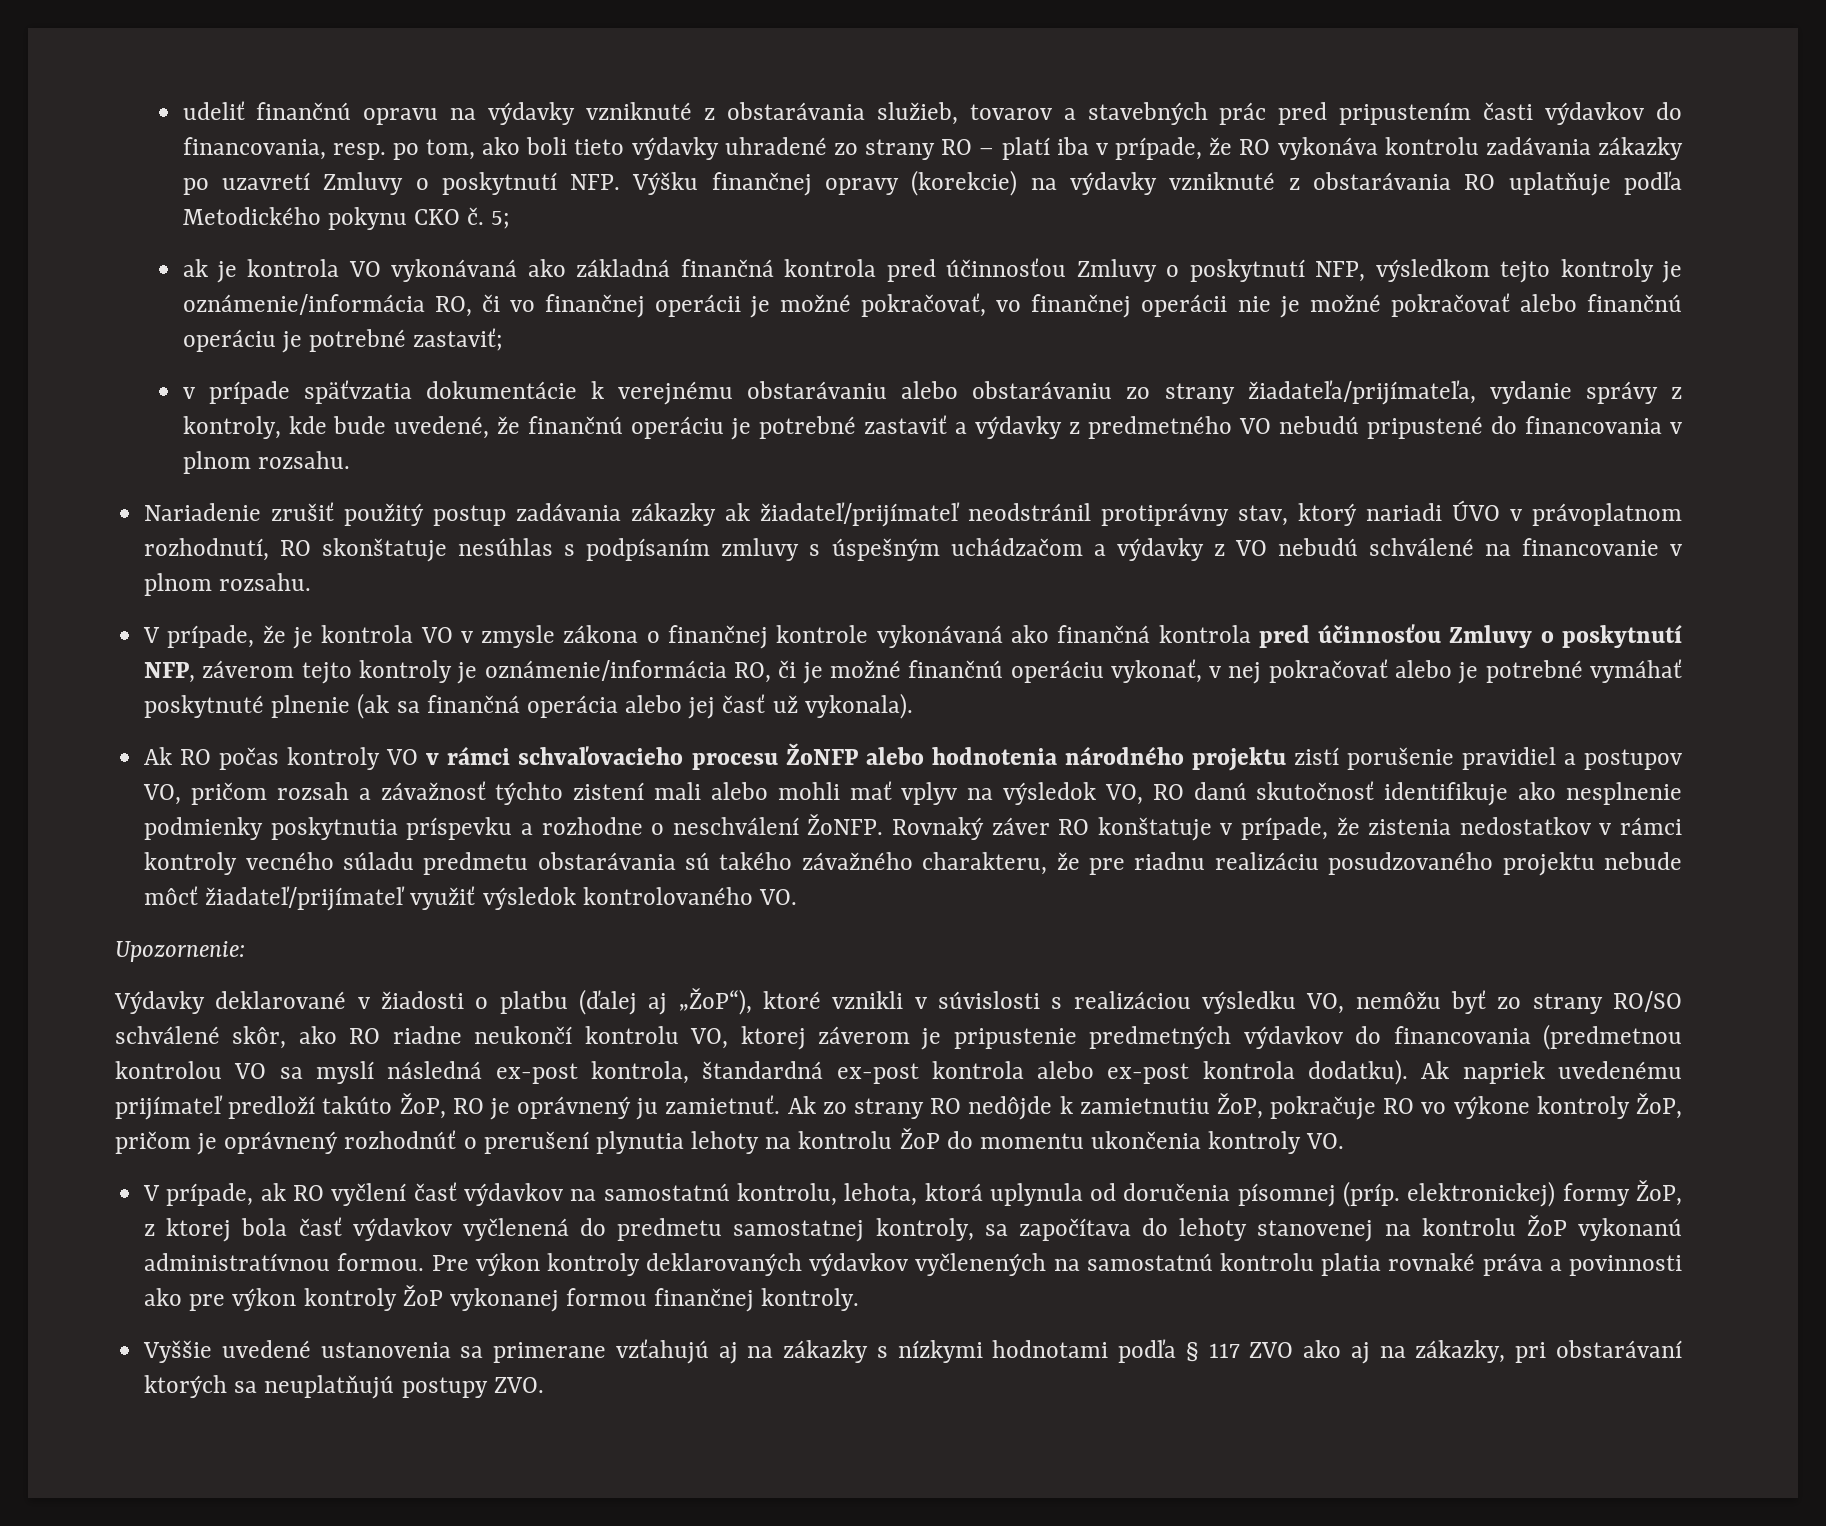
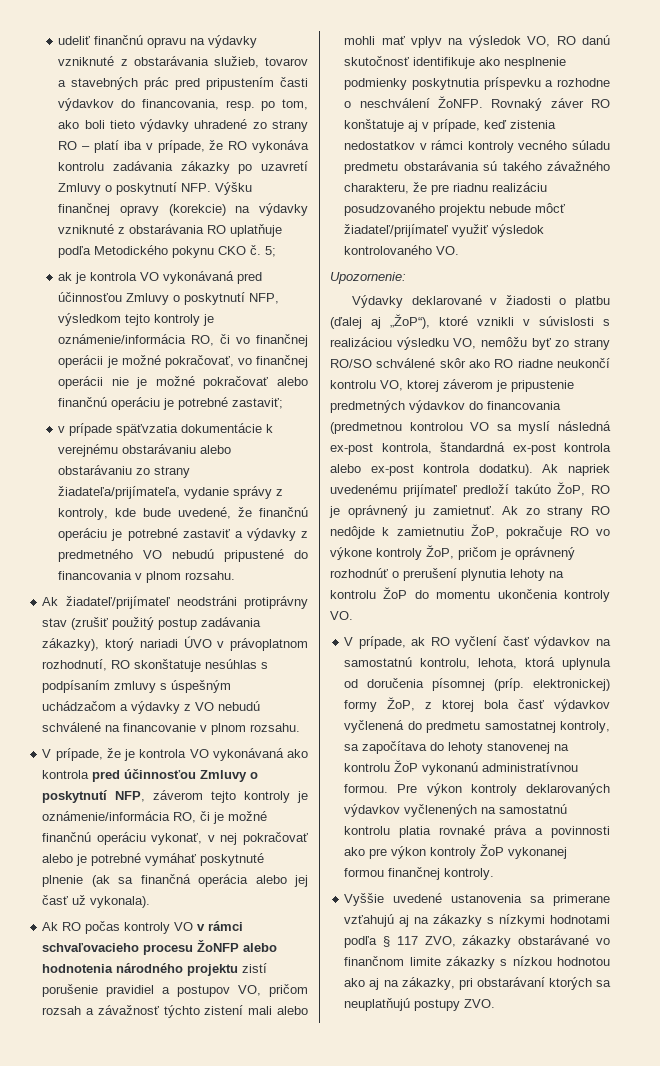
- ak je kontrola VO vykonávaná ako základná finančná kontrola pred účinnosťou Zmluvy o poskytnutí NFP, výsledkom tejto kontroly je oznámenie/informácia RO, či vo finančnej operácii je možné pokračovať, vo finančnej operácii nie je možné pokračovať alebo finančnú operáciu je potrebné zastaviť;
+ ak je kontrola VO vykonávaná pred účinnosťou Zmluvy o poskytnutí NFP, výsledkom tejto kontroly je oznámenie/informácia RO, či vo finančnej operácii je možné pokračovať, vo finančnej operácii nie je možné pokračovať alebo finančnú operáciu je potrebné zastaviť;
- Nariadenie zrušiť použitý postup zadávania zákazky ak žiadateľ/prijímateľ neodstránil protiprávny stav, ktorý nariadi ÚVO v právoplatnom rozhodnutí, RO skonštatuje nesúhlas s podpísaním zmluvy s úspešným uchádzačom a výdavky z VO nebudú schválené na financovanie v plnom rozsahu.
+ Ak žiadateľ/prijímateľ neodstráni protiprávny stav (zrušiť použitý postup zadávania zákazky), ktorý nariadi ÚVO v právoplatnom rozhodnutí, RO skonštatuje nesúhlas s podpísaním zmluvy s úspešným uchádzačom a výdavky z VO nebudú schválené na financovanie v plnom rozsahu.
- V prípade, že je kontrola VO v zmysle zákona o finančnej kontrole vykonávaná ako finančná kontrola pred účinnosťou Zmluvy o poskytnutí NFP, záverom tejto kontroly je oznámenie/informácia RO, či je možné finančnú operáciu vykonať, v nej pokračovať alebo je potrebné vymáhať poskytnuté plnenie (ak sa finančná operácia alebo jej časť už vykonala).
+ V prípade, že je kontrola VO vykonávaná ako kontrola pred účinnosťou Zmluvy o poskytnutí NFP, záverom tejto kontroly je oznámenie/informácia RO, či je možné finančnú operáciu vykonať, v nej pokračovať alebo je potrebné vymáhať poskytnuté plnenie (ak sa finančná operácia alebo jej časť už vykonala).
- Rovnaký záver RO konštatuje v prípade, že zistenia nedostatkov v rámci kontroly vecného súladu predmetu obstarávania sú takého závažného charakteru, že pre riadnu realizáciu posudzovaného projektu nebude môcť žiadateľ/prijímateľ využiť výsledok kontrolovaného VO.
+ Rovnaký záver RO konštatuje aj v prípade, keď zistenia nedostatkov v rámci kontroly vecného súladu predmetu obstarávania sú takého závažného charakteru, že pre riadnu realizáciu posudzovaného projektu nebude môcť žiadateľ/prijímateľ využiť výsledok kontrolovaného VO.
- Výdavky deklarované v žiadosti o platbu (ďalej aj „ŽoP“), ktoré vznikli v súvislosti s realizáciou výsledku VO, nemôžu byť zo strany RO/SO schválené skôr, ako RO riadne neukončí kontrolu VO, ktorej záverom je pripustenie predmetných výdavkov do financovania (predmetnou kontrolou VO sa myslí následná ex-post kontrola, štandardná ex-post kontrola alebo ex-post kontrola dodatku).
+ Výdavky deklarované v žiadosti o platbu (ďalej aj „ŽoP“), ktoré vznikli v súvislosti s realizáciou výsledku VO, nemôžu byť zo strany RO/SO schválené skôr ako RO riadne neukončí kontrolu VO, ktorej záverom je pripustenie predmetných výdavkov do financovania (predmetnou kontrolou VO sa myslí následná ex-post kontrola, štandardná ex-post kontrola alebo ex-post kontrola dodatku).
- Vyššie uvedené ustanovenia sa primerane vzťahujú aj na zákazky s nízkymi hodnotami podľa § 117 ZVO ako aj na zákazky, pri obstarávaní ktorých sa neuplatňujú postupy ZVO.
+ Vyššie uvedené ustanovenia sa primerane vzťahujú aj na zákazky s nízkymi hodnotami podľa § 117 ZVO, zákazky obstarávané vo finančnom limite zákazky s nízkou hodnotou ako aj na zákazky, pri obstarávaní ktorých sa neuplatňujú postupy ZVO.

